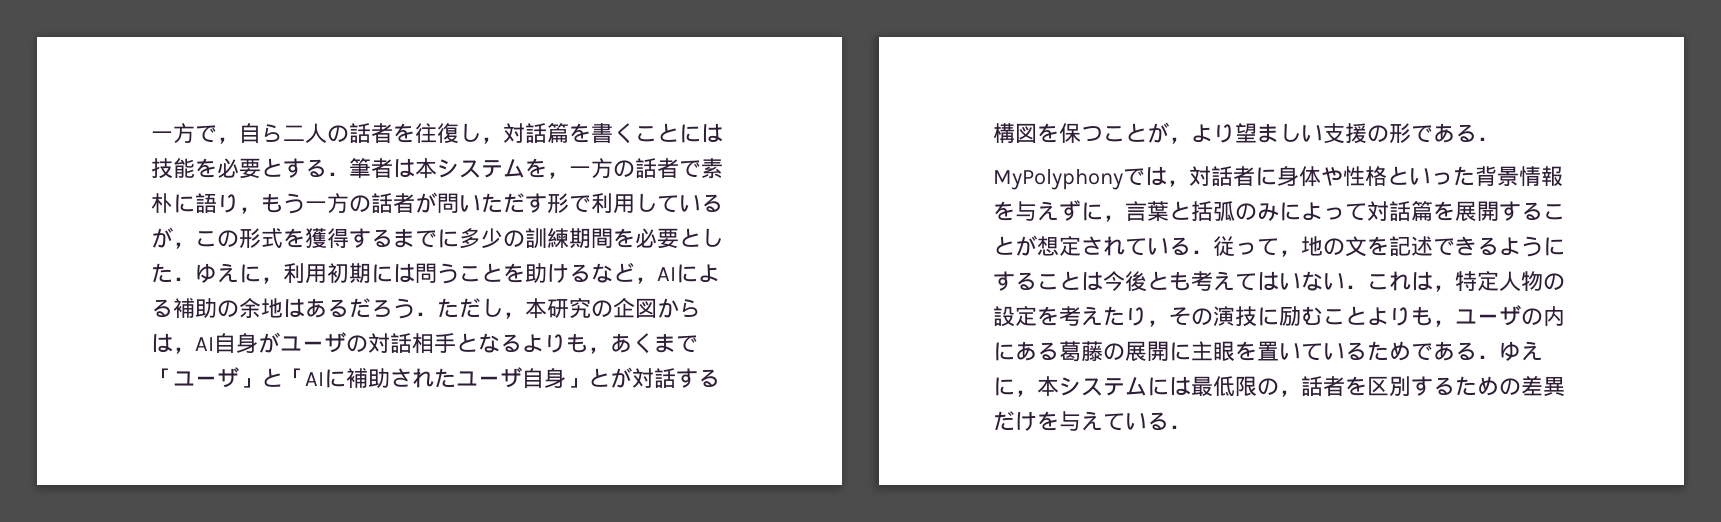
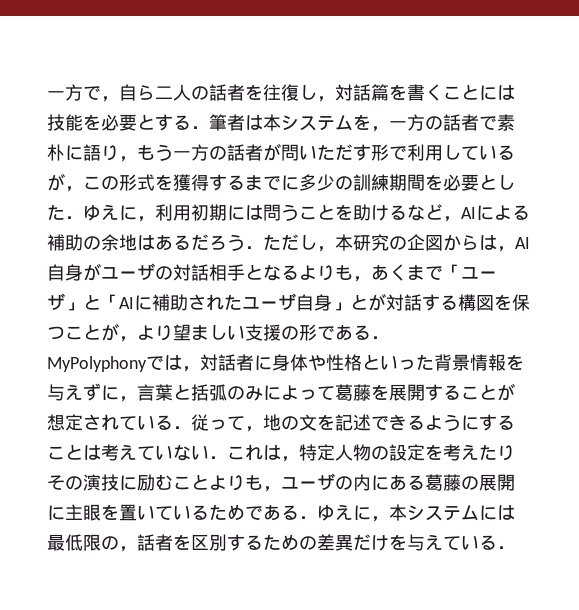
- MyPolyphonyでは，対話者に身体や性格といった背景情報を与えずに，言葉と括弧のみによって対話篇を展開することが想定されている．従って，地の文を記述できるようにすることは今後とも考えてはいない．これは，特定人物の設定を考えたり，その演技に励むことよりも，ユーザの内にある葛藤の展開に主眼を置いているためである．ゆえに，本システムには最低限の，話者を区別するための差異だけを与えている．
+ MyPolyphonyでは，対話者に身体や性格といった背景情報を与えずに，言葉と括弧のみによって葛藤を展開することが想定されている．従って，地の文を記述できるようにすることは考えていない．これは，特定人物の設定を考えたりその演技に励むことよりも，ユーザの内にある葛藤の展開に主眼を置いているためである．ゆえに，本システムには最低限の，話者を区別するための差異だけを与えている．

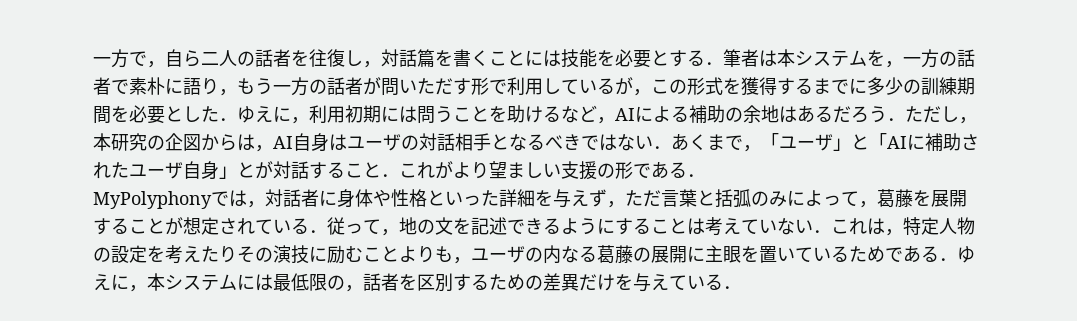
- 一方で，自ら二人の話者を往復し，対話篇を書くことには技能を必要とする．筆者は本システムを，一方の話者で素朴に語り，もう一方の話者が問いただす形で利用しているが，この形式を獲得するまでに多少の訓練期間を必要とした．ゆえに，利用初期には問うことを助けるなど，AIによる補助の余地はあるだろう．ただし，本研究の企図からは，AI自身がユーザの対話相手となるよりも，あくまで「ユーザ」と「AIに補助されたユーザ自身」とが対話する構図を保つことが，より望ましい支援の形である．
+ 一方で，自ら二人の話者を往復し，対話篇を書くことには技能を必要とする．筆者は本システムを，一方の話者で素朴に語り，もう一方の話者が問いただす形で利用しているが，この形式を獲得するまでに多少の訓練期間を必要とした．ゆえに，利用初期には問うことを助けるなど，AIによる補助の余地はあるだろう．ただし，本研究の企図からは，AI自身はユーザの対話相手となるべきではない．あくまで，「ユーザ」と「AIに補助されたユーザ自身」とが対話すること．これがより望ましい支援の形である．
- MyPolyphonyでは，対話者に身体や性格といった背景情報を与えずに，言葉と括弧のみによって葛藤を展開することが想定されている．従って，地の文を記述できるようにすることは考えていない．これは，特定人物の設定を考えたりその演技に励むことよりも，ユーザの内にある葛藤の展開に主眼を置いているためである．ゆえに，本システムには最低限の，話者を区別するための差異だけを与えている．
+ MyPolyphonyでは，対話者に身体や性格といった詳細を与えず，ただ言葉と括弧のみによって，葛藤を展開することが想定されている．従って，地の文を記述できるようにすることは考えていない．これは，特定人物の設定を考えたりその演技に励むことよりも，ユーザの内なる葛藤の展開に主眼を置いているためである．ゆえに，本システムには最低限の，話者を区別するための差異だけを与えている．

